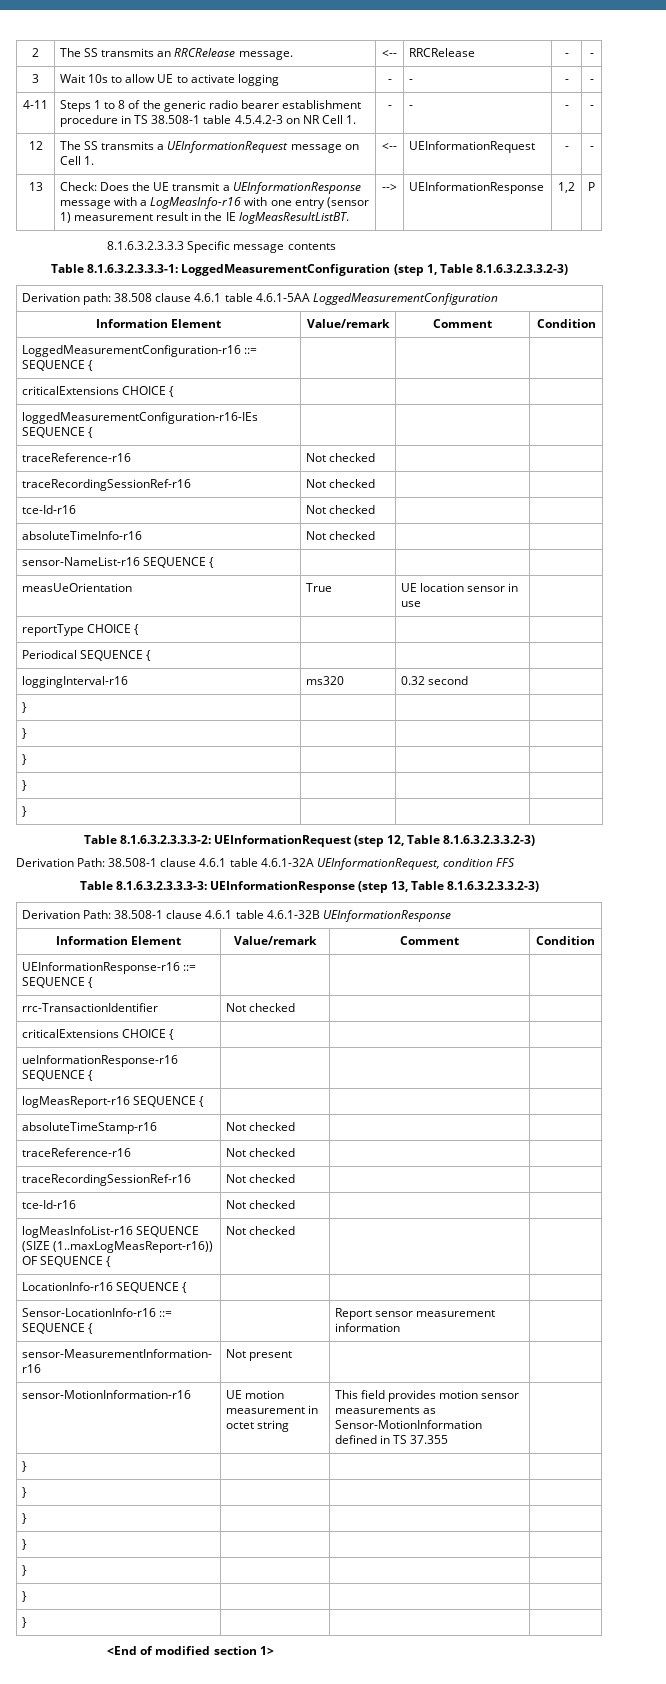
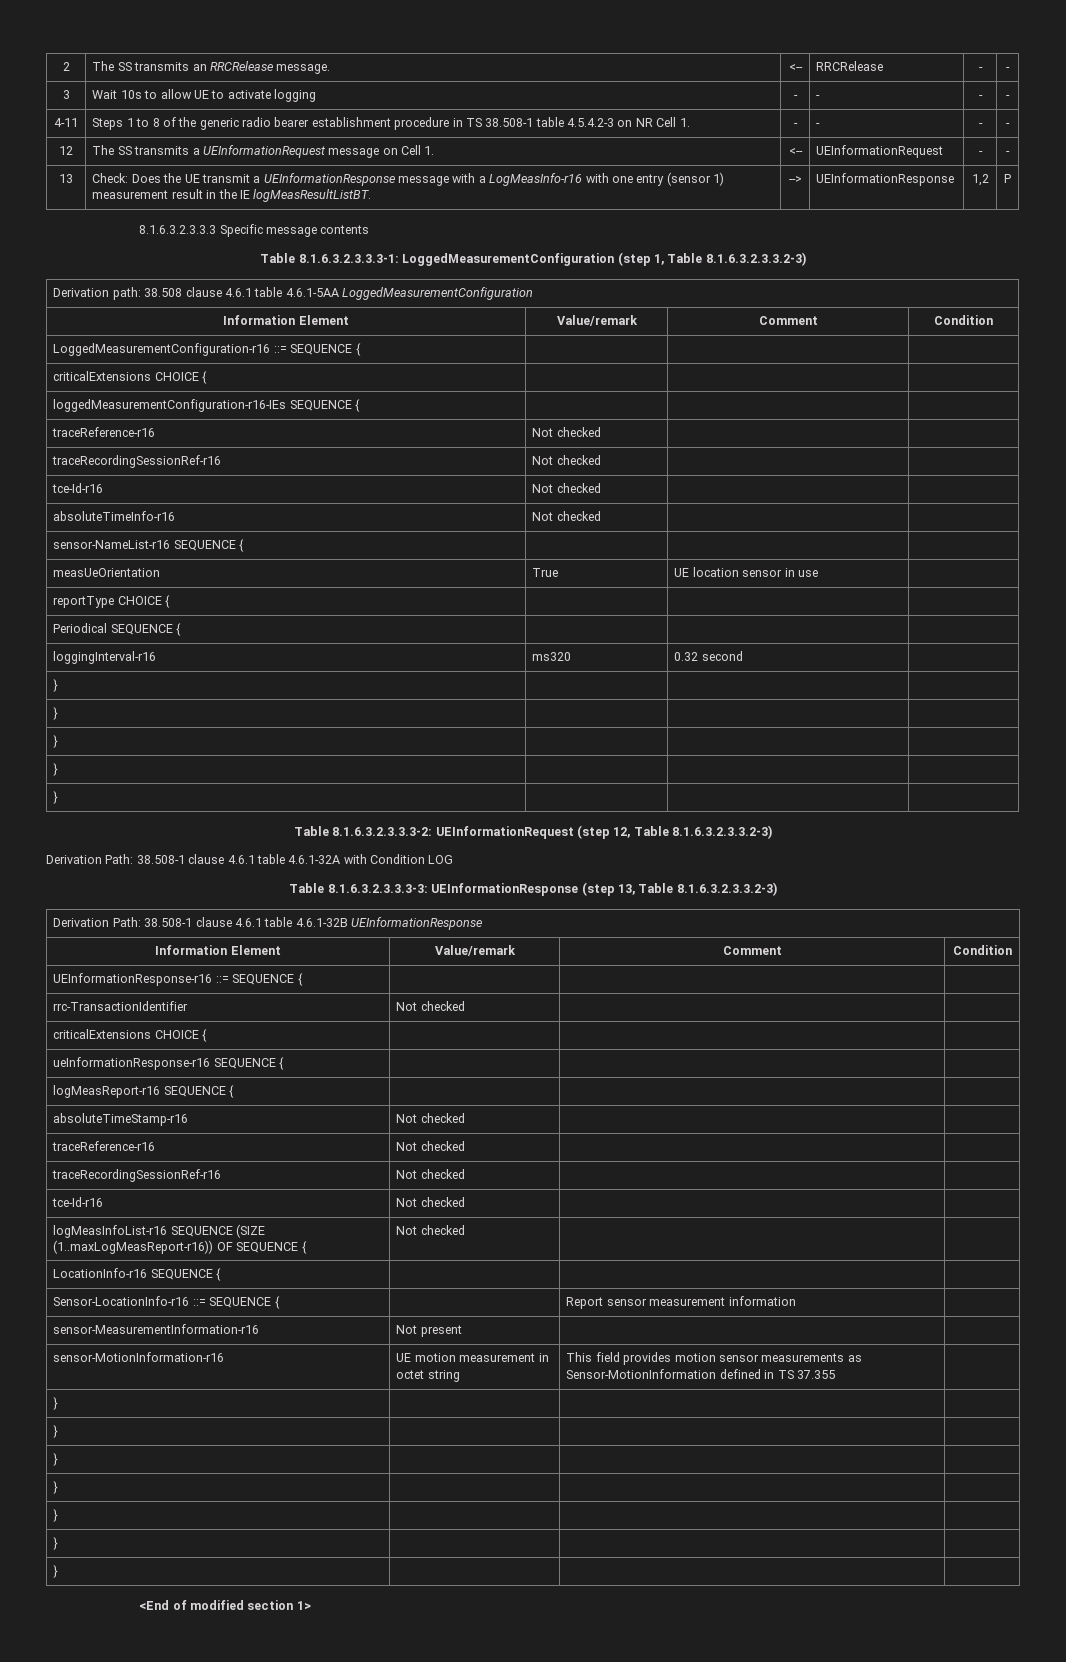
- Derivation Path: 38.508-1 clause 4.6.1 table 4.6.1-32A UEInformationRequest, condition FFS
+ Derivation Path: 38.508-1 clause 4.6.1 table 4.6.1-32A with Condition LOG

